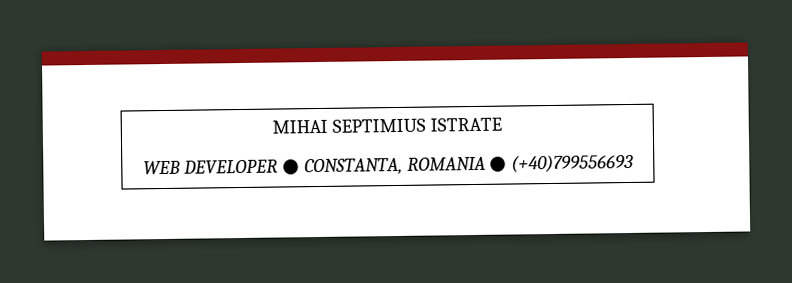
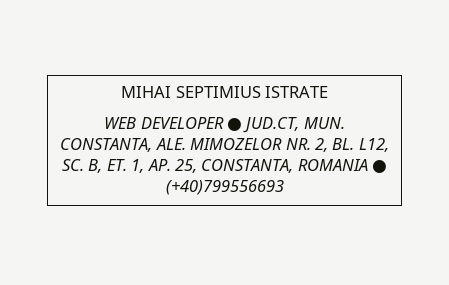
  MIHAI SEPTIMIUS ISTRATE
- WEB DEVELOPER ● CONSTANTA, ROMANIA ● (+40)799556693
+ WEB DEVELOPER ● JUD.CT, MUN. CONSTANTA, ALE. MIMOZELOR NR. 2, BL. L12, SC. B, ET. 1, AP. 25, CONSTANTA, ROMANIA ● (+40)799556693

